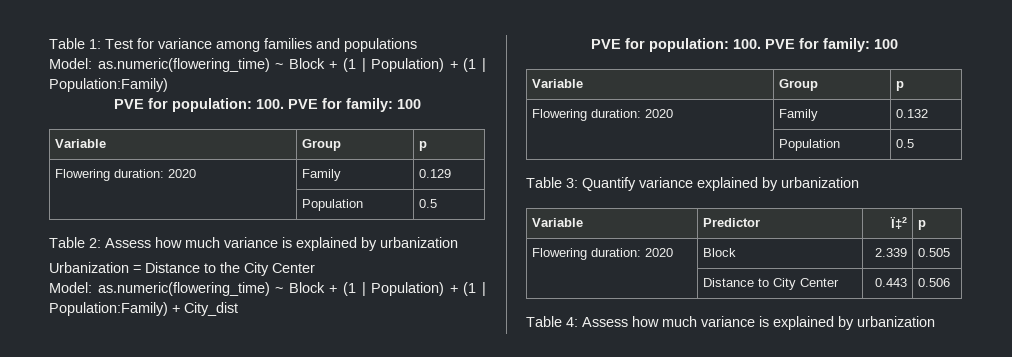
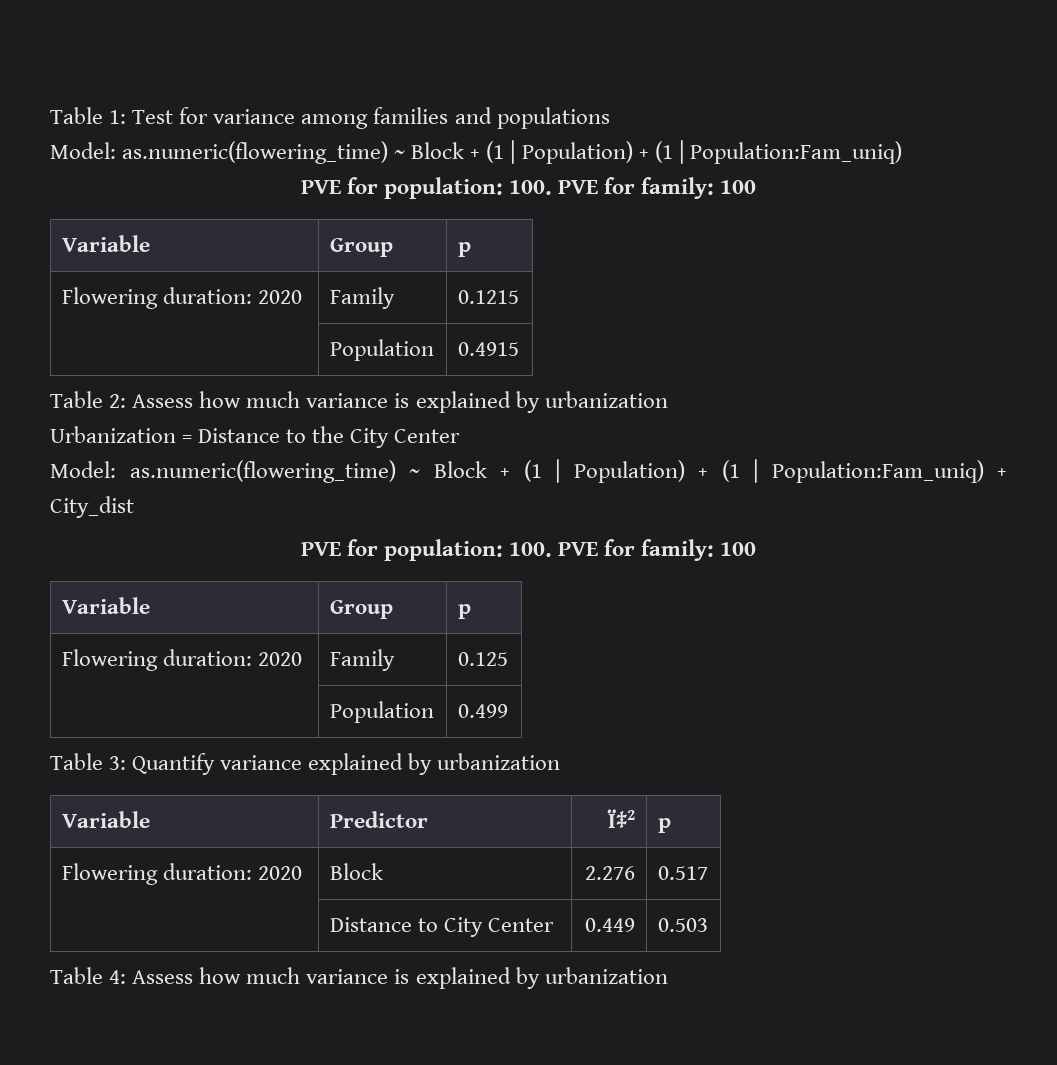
  Table 1: Test for variance among families and populations
- Model: as.numeric(flowering_time) ~ Block + (1 | Population) + (1 | Population:Family)
+ Model: as.numeric(flowering_time) ~ Block + (1 | Population) + (1 | Population:Fam_uniq)
- Flowering duration: 2020 | Family | 0.129
- | Population | 0.5
+ Flowering duration: 2020 | Family | 0.1215
+ | Population | 0.4915
- Model: as.numeric(flowering_time) ~ Block + (1 | Population) + (1 | Population:Family) + City_dist
+ Model: as.numeric(flowering_time) ~ Block + (1 | Population) + (1 | Population:Fam_uniq) + City_dist
- Flowering duration: 2020 | Family | 0.132
- | Population | 0.5
+ Flowering duration: 2020 | Family | 0.125
+ | Population | 0.499
- Flowering duration: 2020 | Block | 2.339 | 0.505
+ Flowering duration: 2020 | Block | 2.276 | 0.517
- | Distance to City Center | 0.443 | 0.506
+ | Distance to City Center | 0.449 | 0.503

